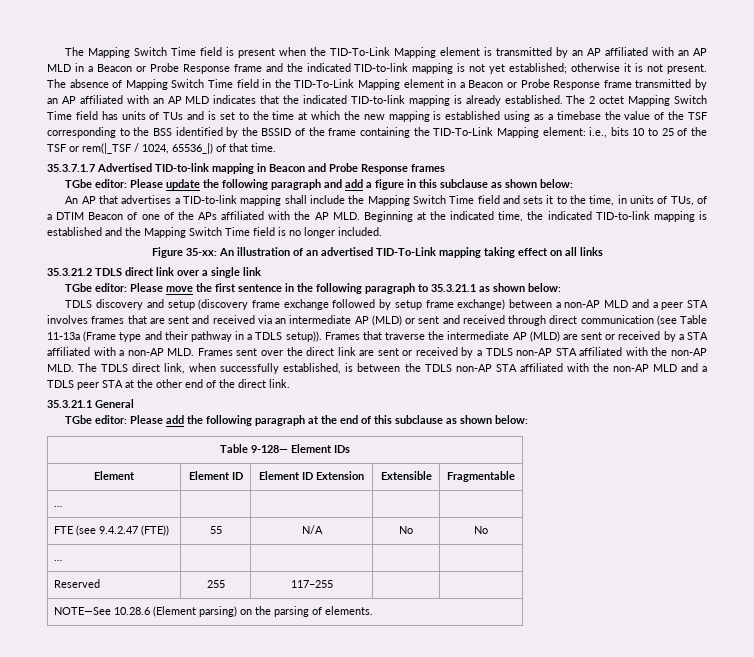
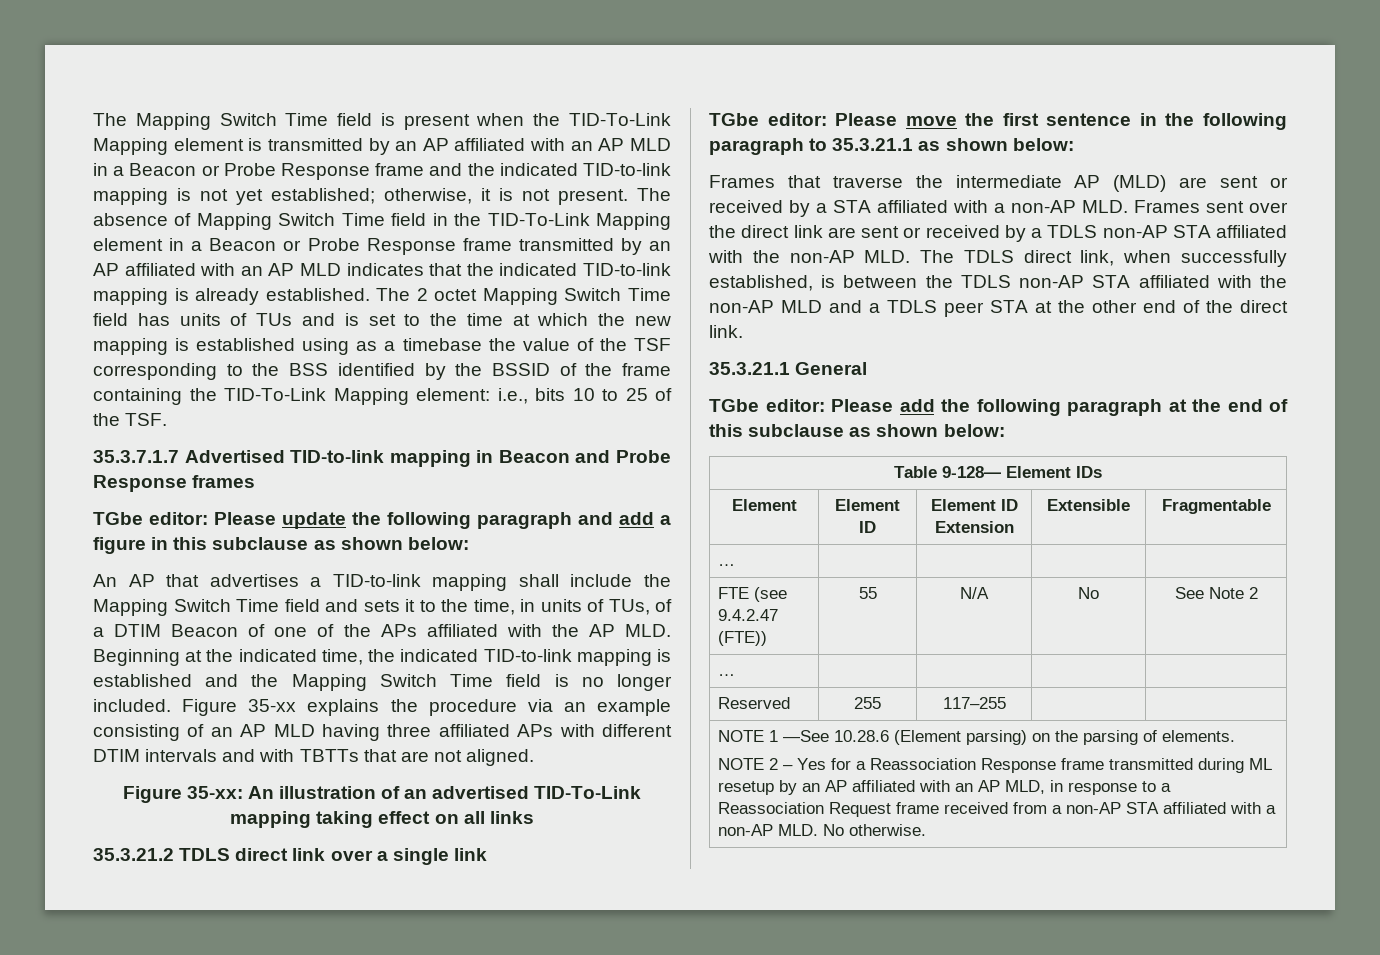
- The Mapping Switch Time field is present when the TID-To-Link Mapping element is transmitted by an AP affiliated with an AP MLD in a Beacon or Probe Response frame and the indicated TID-to-link mapping is not yet established; otherwise it is not present.
+ The Mapping Switch Time field is present when the TID-To-Link Mapping element is transmitted by an AP affiliated with an AP MLD in a Beacon or Probe Response frame and the indicated TID-to-link mapping is not yet established; otherwise, it is not present.
- The 2 octet Mapping Switch Time field has units of TUs and is set to the time at which the new mapping is established using as a timebase the value of the TSF corresponding to the BSS identified by the BSSID of the frame containing the TID-To-Link Mapping element: i.e., bits 10 to 25 of the TSF or rem(|_TSF / 1024, 65536_|) of that time.
+ The 2 octet Mapping Switch Time field has units of TUs and is set to the time at which the new mapping is established using as a timebase the value of the TSF corresponding to the BSS identified by the BSSID of the frame containing the TID-To-Link Mapping element: i.e., bits 10 to 25 of the TSF.
+ Figure 35-xx explains the procedure via an example consisting of an AP MLD having three affiliated APs with different DTIM intervals and with TBTTs that are not aligned.
- TDLS discovery and setup (discovery frame exchange followed by setup frame exchange) between a non-AP MLD and a peer STA involves frames that are sent and received via an intermediate AP (MLD) or sent and received through direct communication (see Table 11-13a (Frame type and their pathway in a TDLS setup)).
- FTE (see 9.4.2.47 (FTE)) | 55 | N/A | No | No
+ FTE (see 9.4.2.47 (FTE)) | 55 | N/A | No | See Note 2
- NOTE—See 10.28.6 (Element parsing) on the parsing of elements.
+ NOTE 1 —See 10.28.6 (Element parsing) on the parsing of elements.
+ NOTE 2 – Yes for a Reassociation Response frame transmitted during ML resetup by an AP affiliated with an AP MLD, in response to a Reassociation Request frame received from a non-AP STA affiliated with a non-AP MLD. No otherwise.

